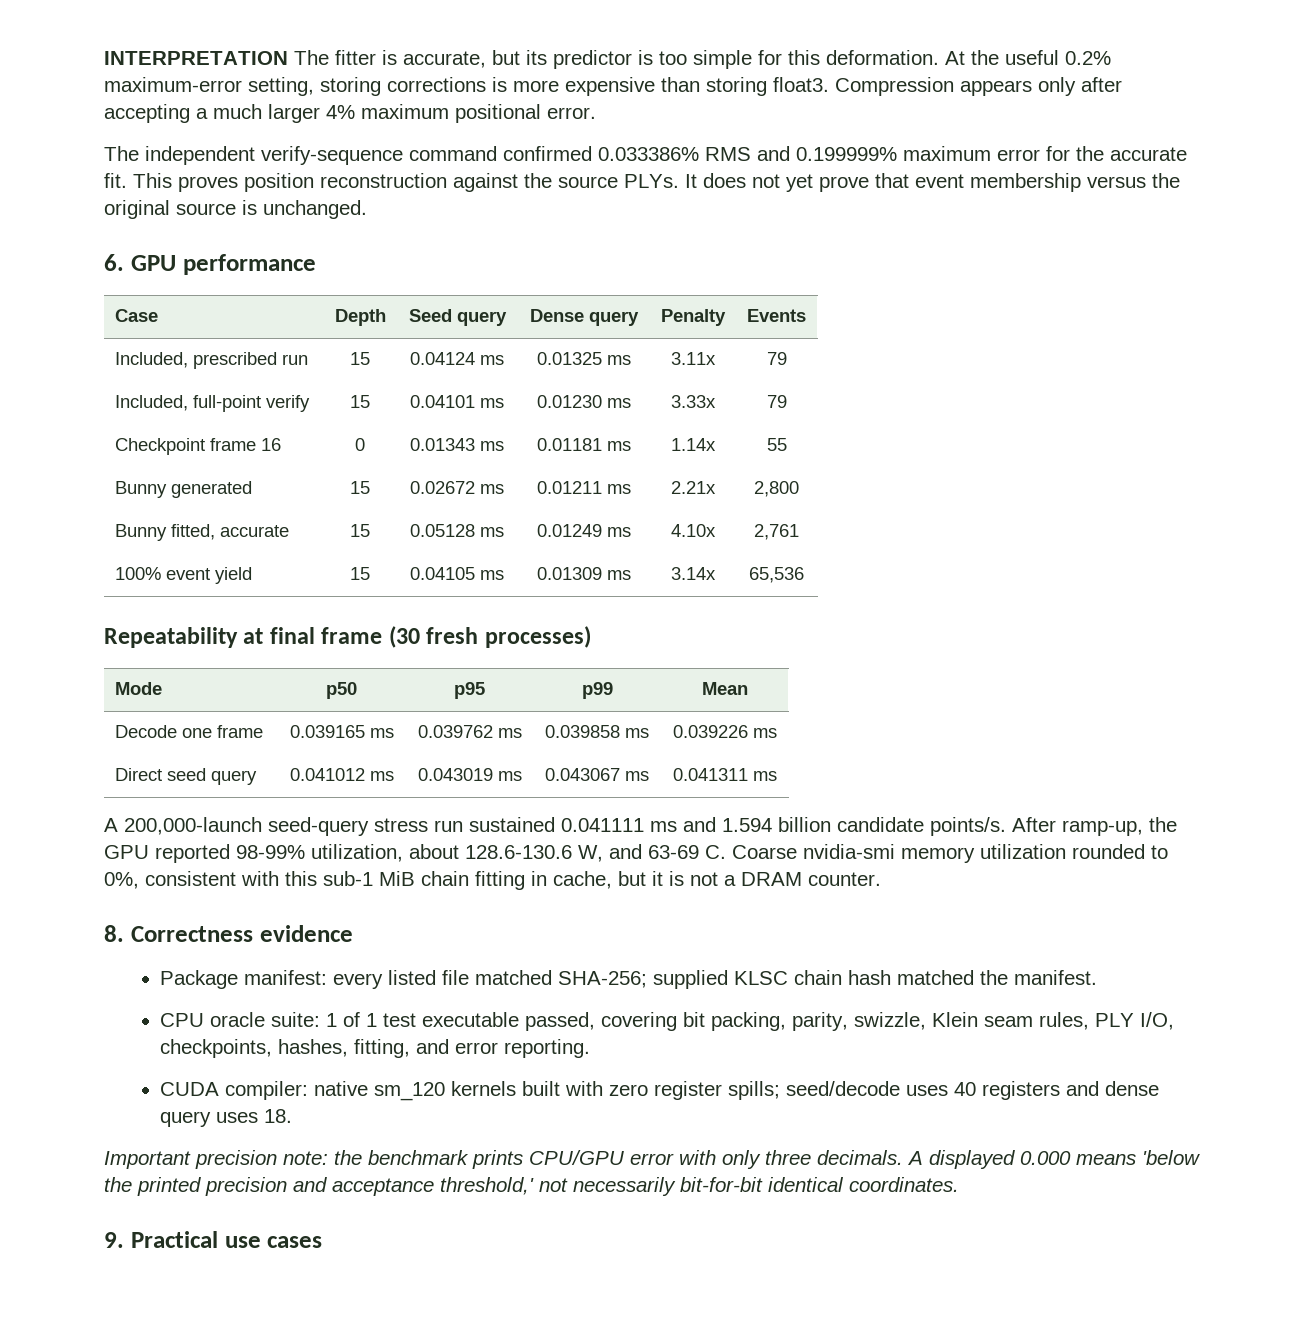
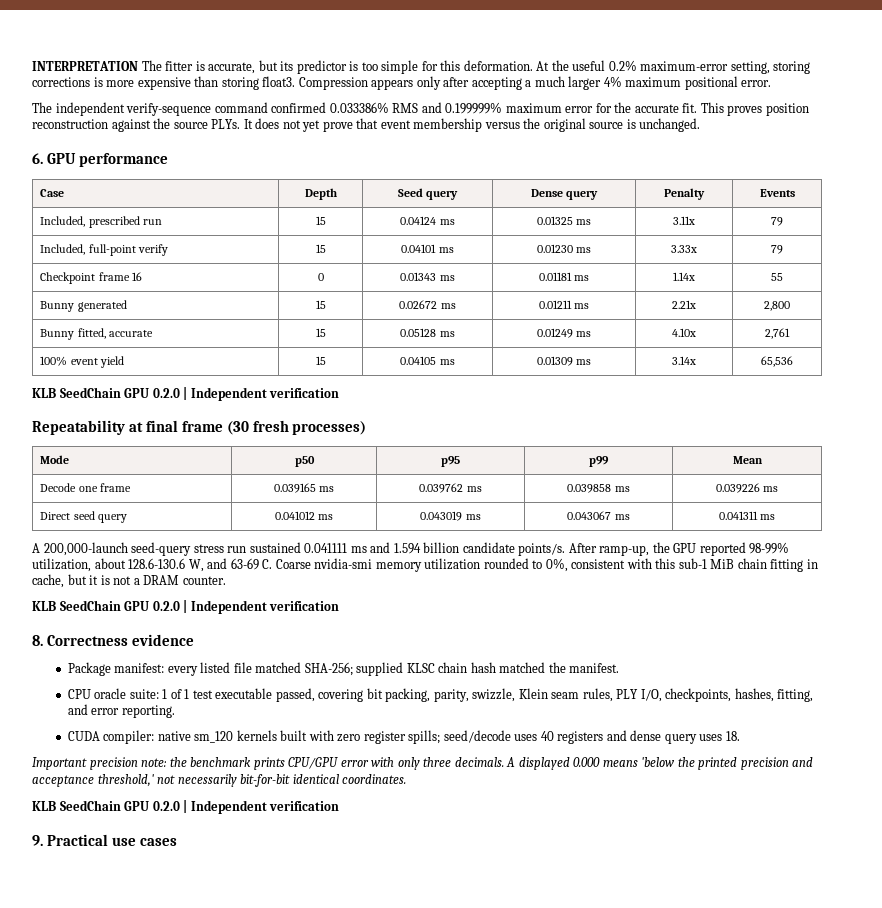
  100% event yield | 15 | 0.04105 ms | 0.01309 ms | 3.14x | 65,536
+ KLB SeedChain GPU 0.2.0 | Independent verification
  After ramp-up, the GPU reported 98-99% utilization, about 128.6-130.6 W, and 63-69 C. Coarse nvidia-smi memory utilization rounded to 0%, consistent with this sub-1 MiB chain fitting in cache, but it is not a DRAM counter.
+ KLB SeedChain GPU 0.2.0 | Independent verification
  A displayed 0.000 means 'below the printed precision and acceptance threshold,' not necessarily bit-for-bit identical coordinates.
+ KLB SeedChain GPU 0.2.0 | Independent verification

